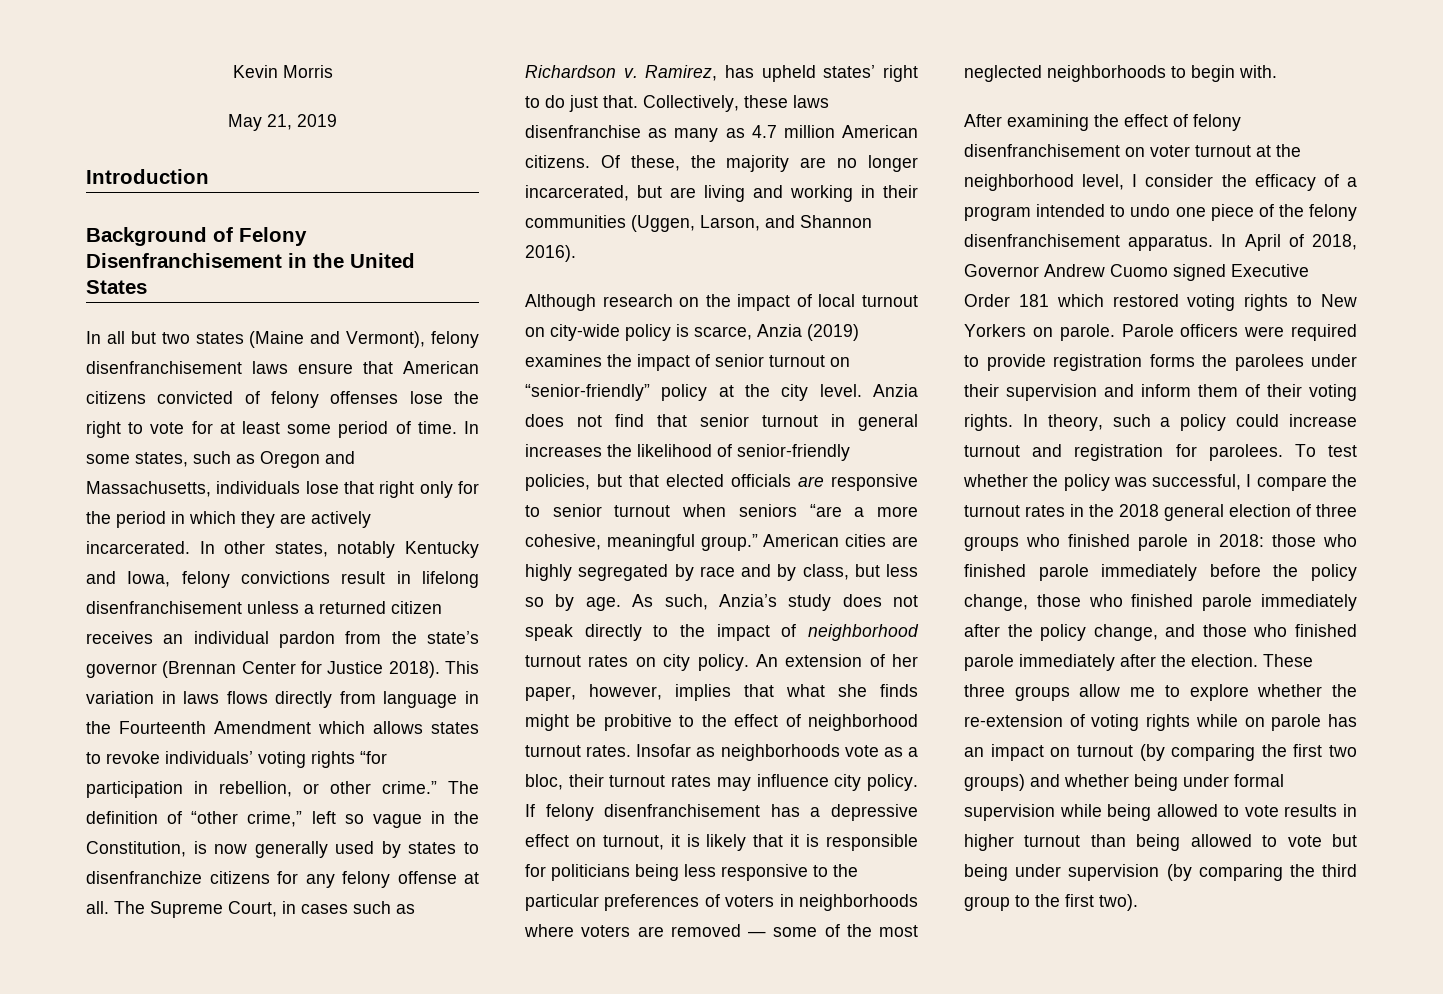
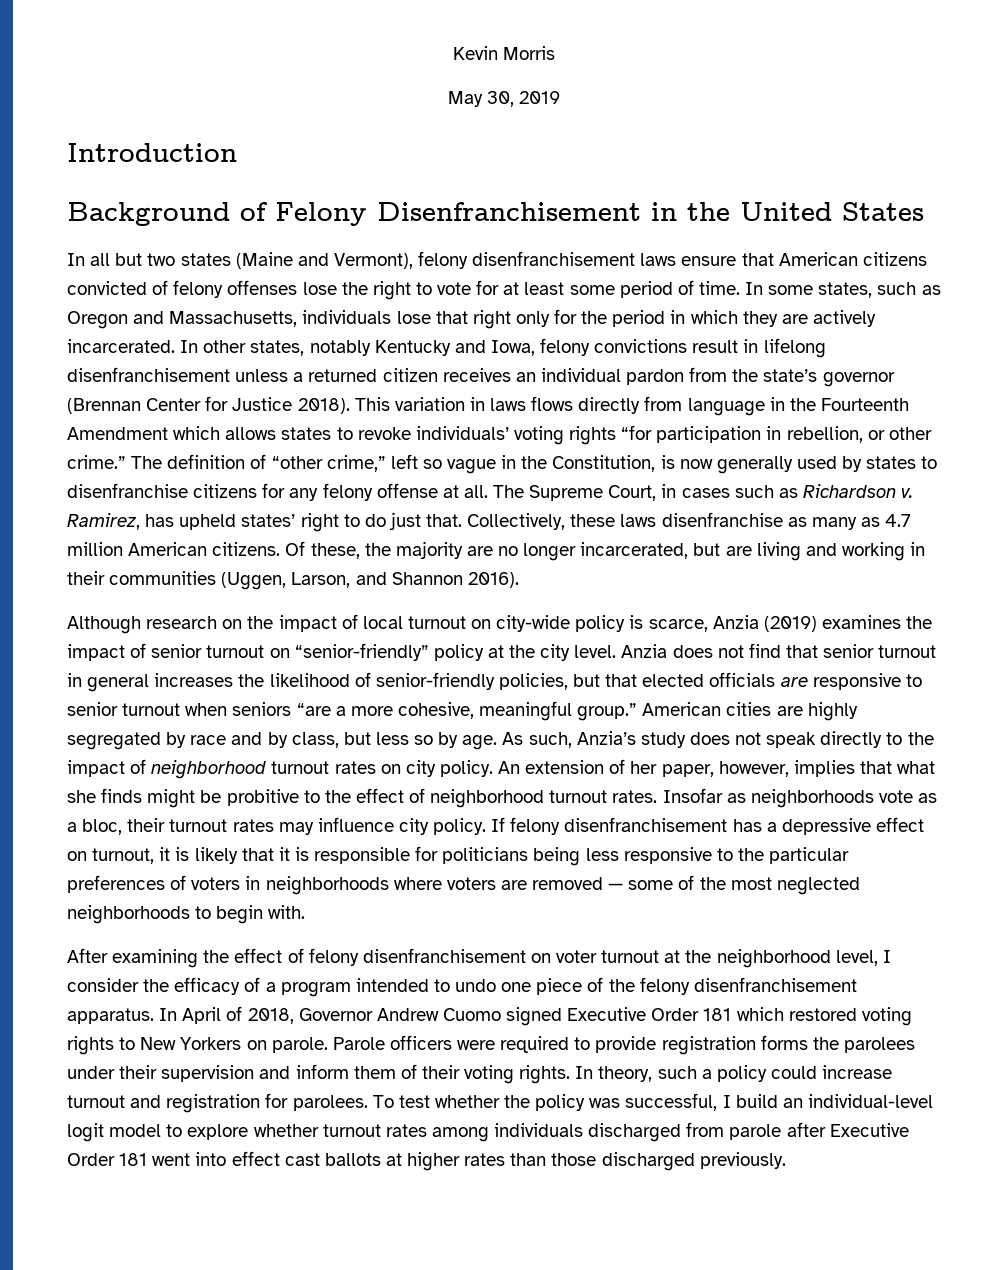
- May 21, 2019
+ May 30, 2019
- The definition of “other crime,” left so vague in the Constitution, is now generally used by states to disenfranchize citizens for any felony offense at all.
+ The definition of “other crime,” left so vague in the Constitution, is now generally used by states to disenfranchise citizens for any felony offense at all.
- To test whether the policy was successful, I compare the turnout rates in the 2018 general election of three groups who finished parole in 2018: those who finished parole immediately before the policy change, those who finished parole immediately after the policy change, and those who finished parole immediately after the election. These three groups allow me to explore whether the re-extension of voting rights while on parole has an impact on turnout (by comparing the first two groups) and whether being under formal supervision while being allowed to vote results in higher turnout than being allowed to vote but being under supervision (by comparing the third group to the first two).
+ To test whether the policy was successful, I build an individual-level logit model to explore whether turnout rates among individuals discharged from parole after Executive Order 181 went into effect cast ballots at higher rates than those discharged previously.

